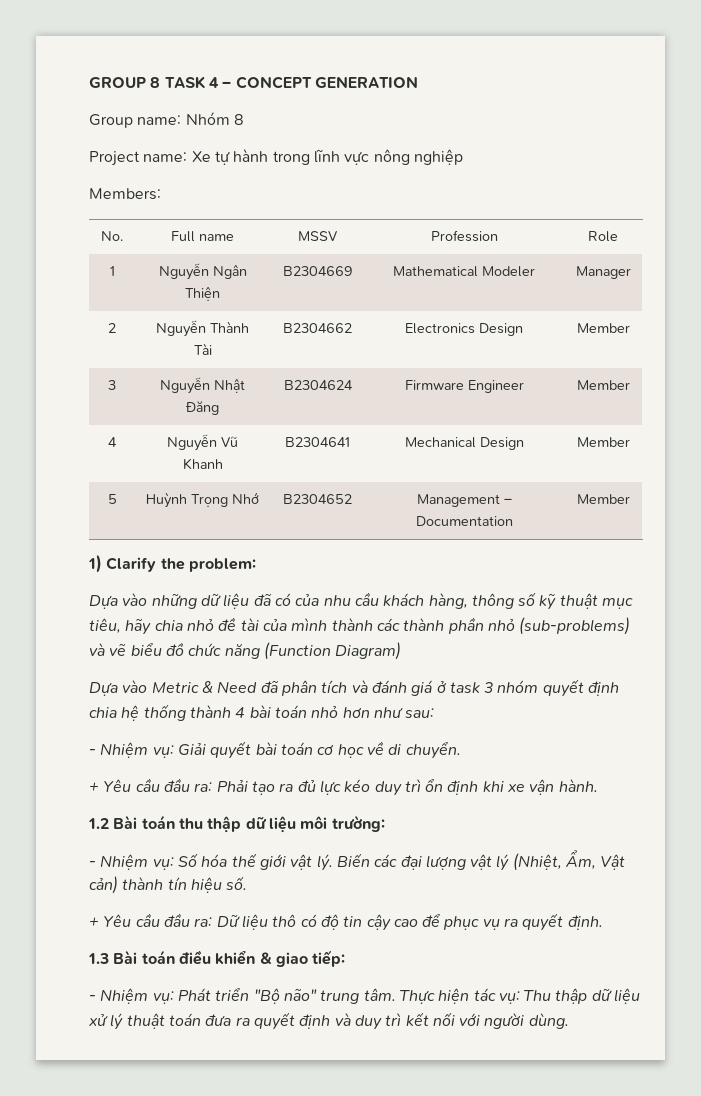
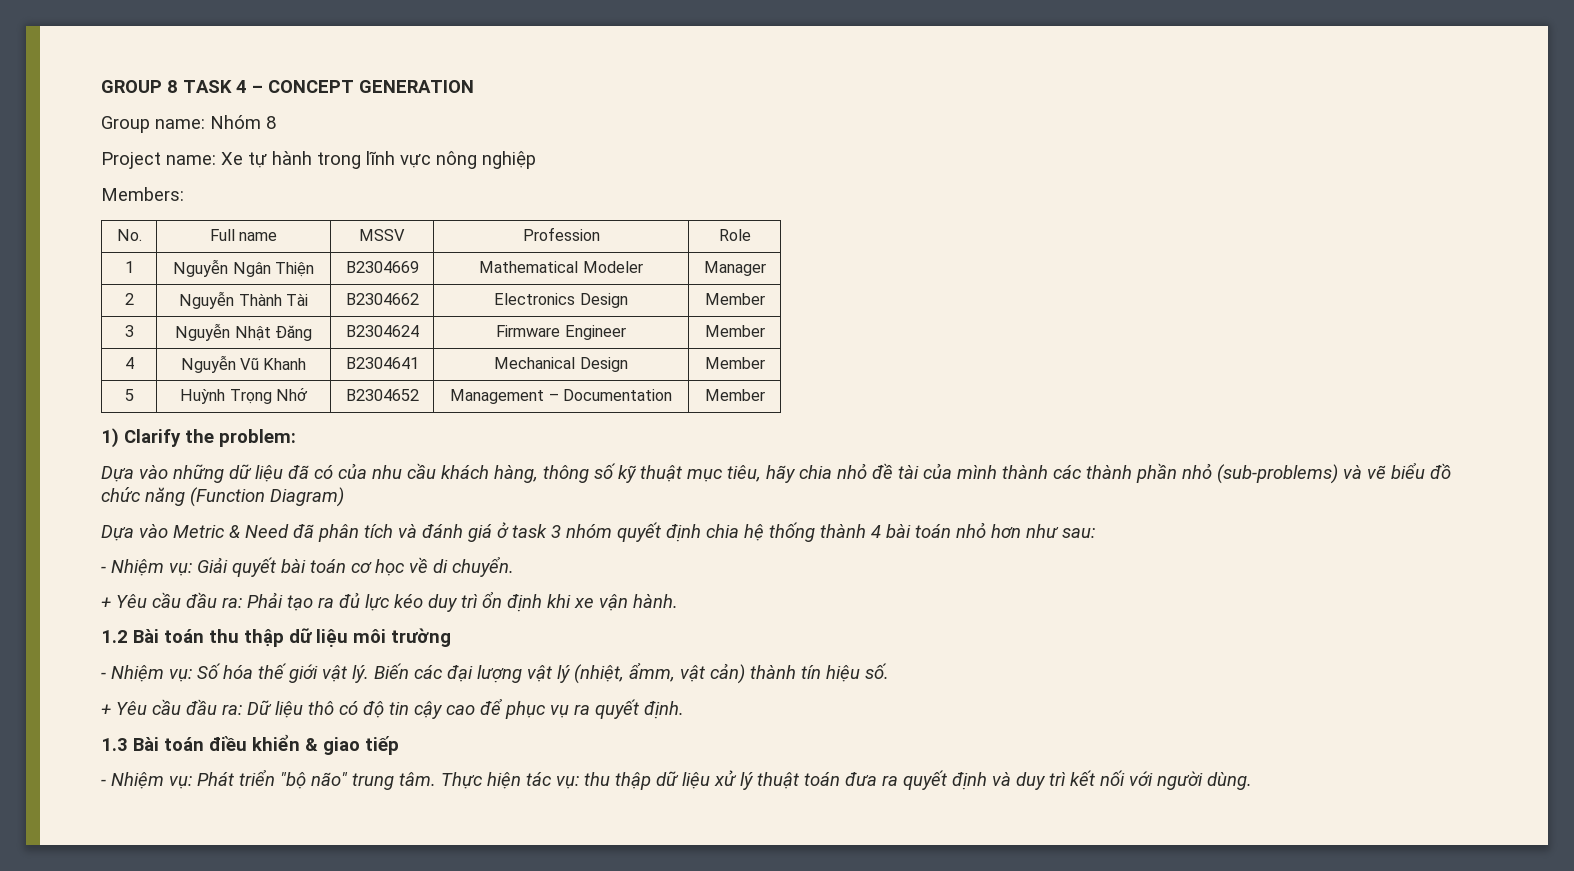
- 1.2 Bài toán thu thập dữ liệu môi trường:
+ 1.2 Bài toán thu thập dữ liệu môi trường
- Biến các đại lượng vật lý (Nhiệt, Ẩm, Vật cản) thành tín hiệu số.
+ Biến các đại lượng vật lý (nhiệt, ẩmm, vật cản) thành tín hiệu số.
- 1.3 Bài toán điều khiển & giao tiếp:
+ 1.3 Bài toán điều khiển & giao tiếp
- - Nhiệm vụ: Phát triển "Bộ não" trung tâm.
+ - Nhiệm vụ: Phát triển "bộ não" trung tâm.
- Thực hiện tác vụ: Thu thập dữ liệu xử lý thuật toán đưa ra quyết định và duy trì kết nối với người dùng.
+ Thực hiện tác vụ: thu thập dữ liệu xử lý thuật toán đưa ra quyết định và duy trì kết nối với người dùng.

